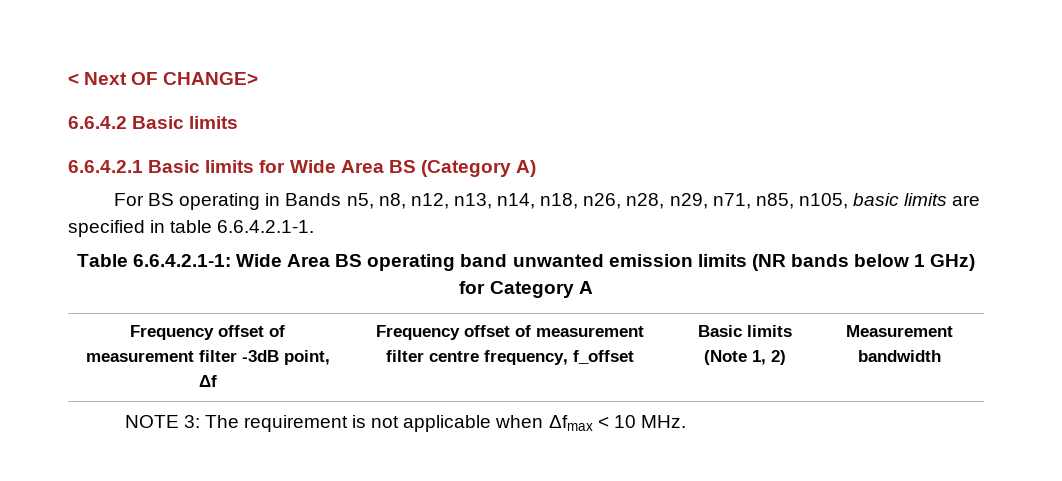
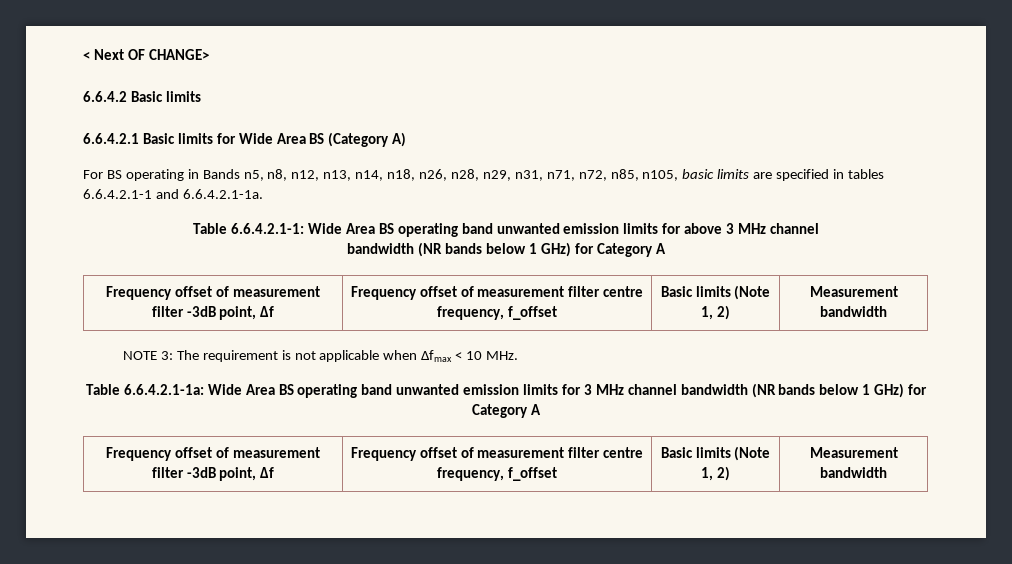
- For BS operating in Bands n5, n8, n12, n13, n14, n18, n26, n28, n29, n71, n85, n105, basic limits are specified in table 6.6.4.2.1-1.
+ For BS operating in Bands n5, n8, n12, n13, n14, n18, n26, n28, n29, n31, n71, n72, n85, n105, basic limits are specified in tables 6.6.4.2.1-1 and 6.6.4.2.1-1a.
- Table 6.6.4.2.1-1: Wide Area BS operating band unwanted emission limits (NR bands below 1 GHz) for Category A
+ Table 6.6.4.2.1-1: Wide Area BS operating band unwanted emission limits for above 3 MHz channel
+ bandwidth (NR bands below 1 GHz) for Category A
+ Table 6.6.4.2.1-1a: Wide Area BS operating band unwanted emission limits for 3 MHz channel bandwidth (NR bands below 1 GHz) for Category A
+ Frequency offset of measurement filter -3dB point, Δf | Frequency offset of measurement filter centre frequency, f_offset | Basic limits (Note 1, 2) | Measurement bandwidth

